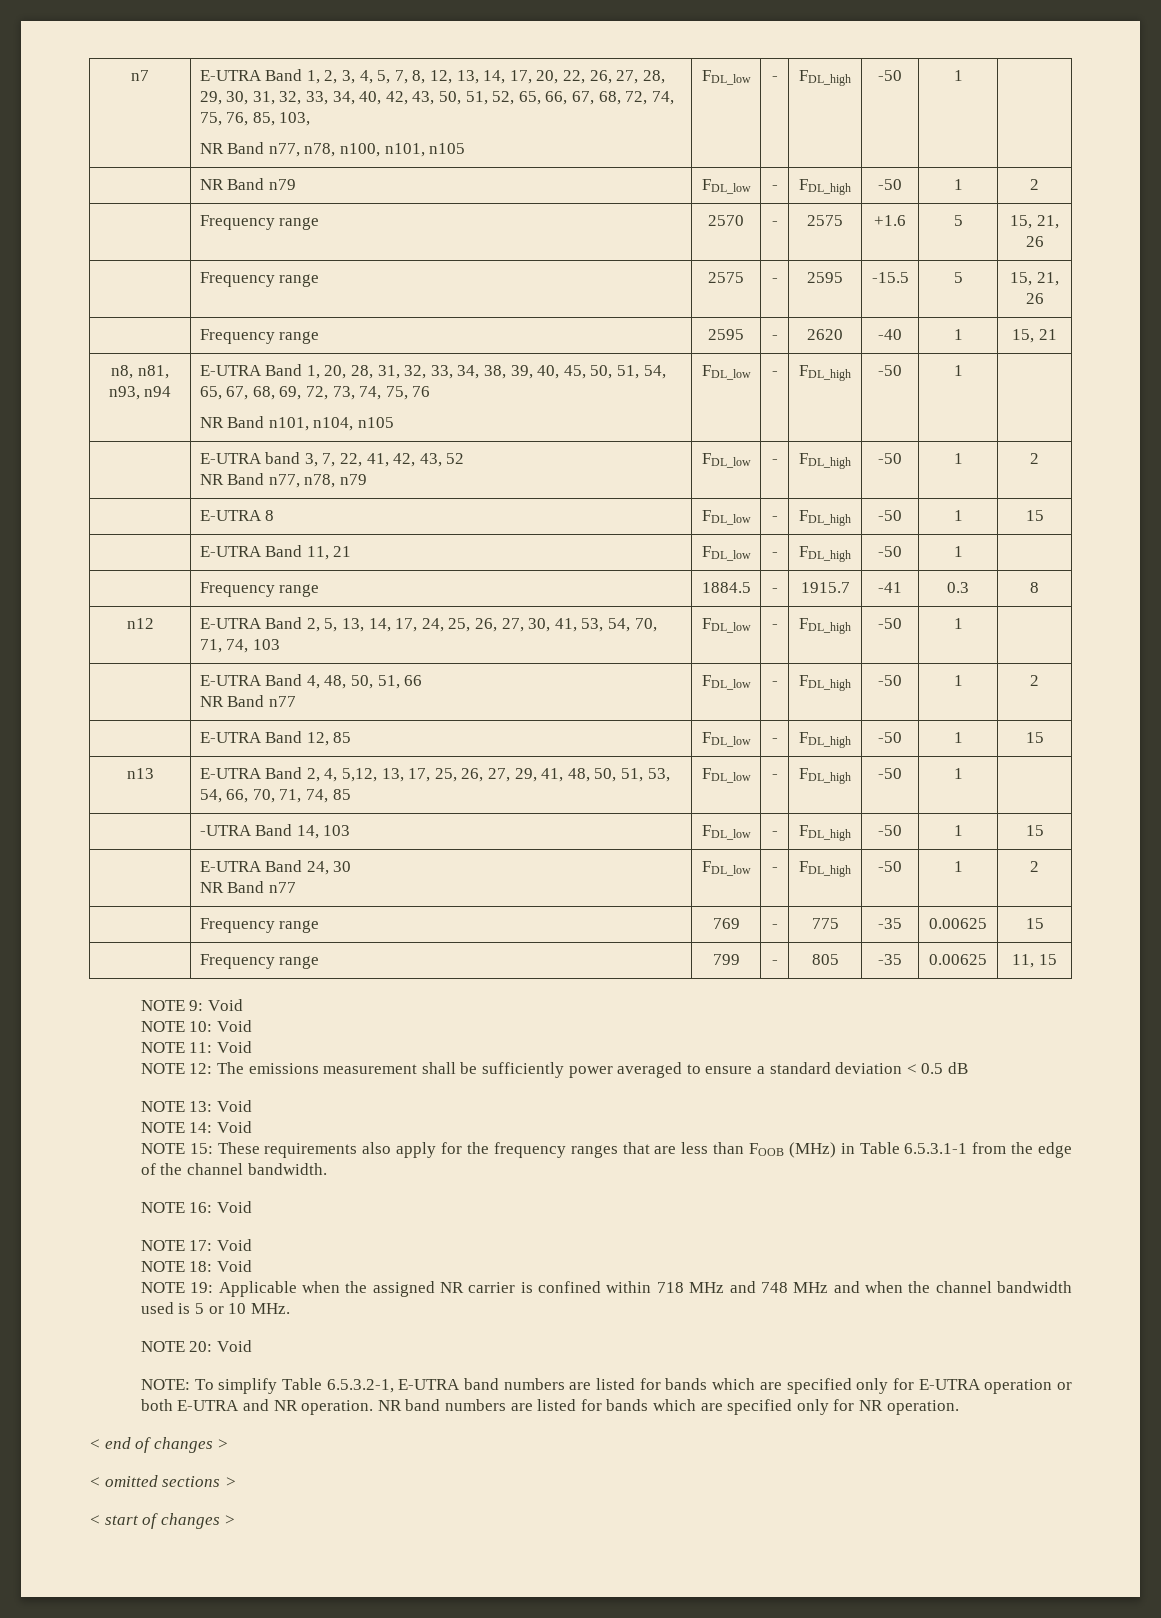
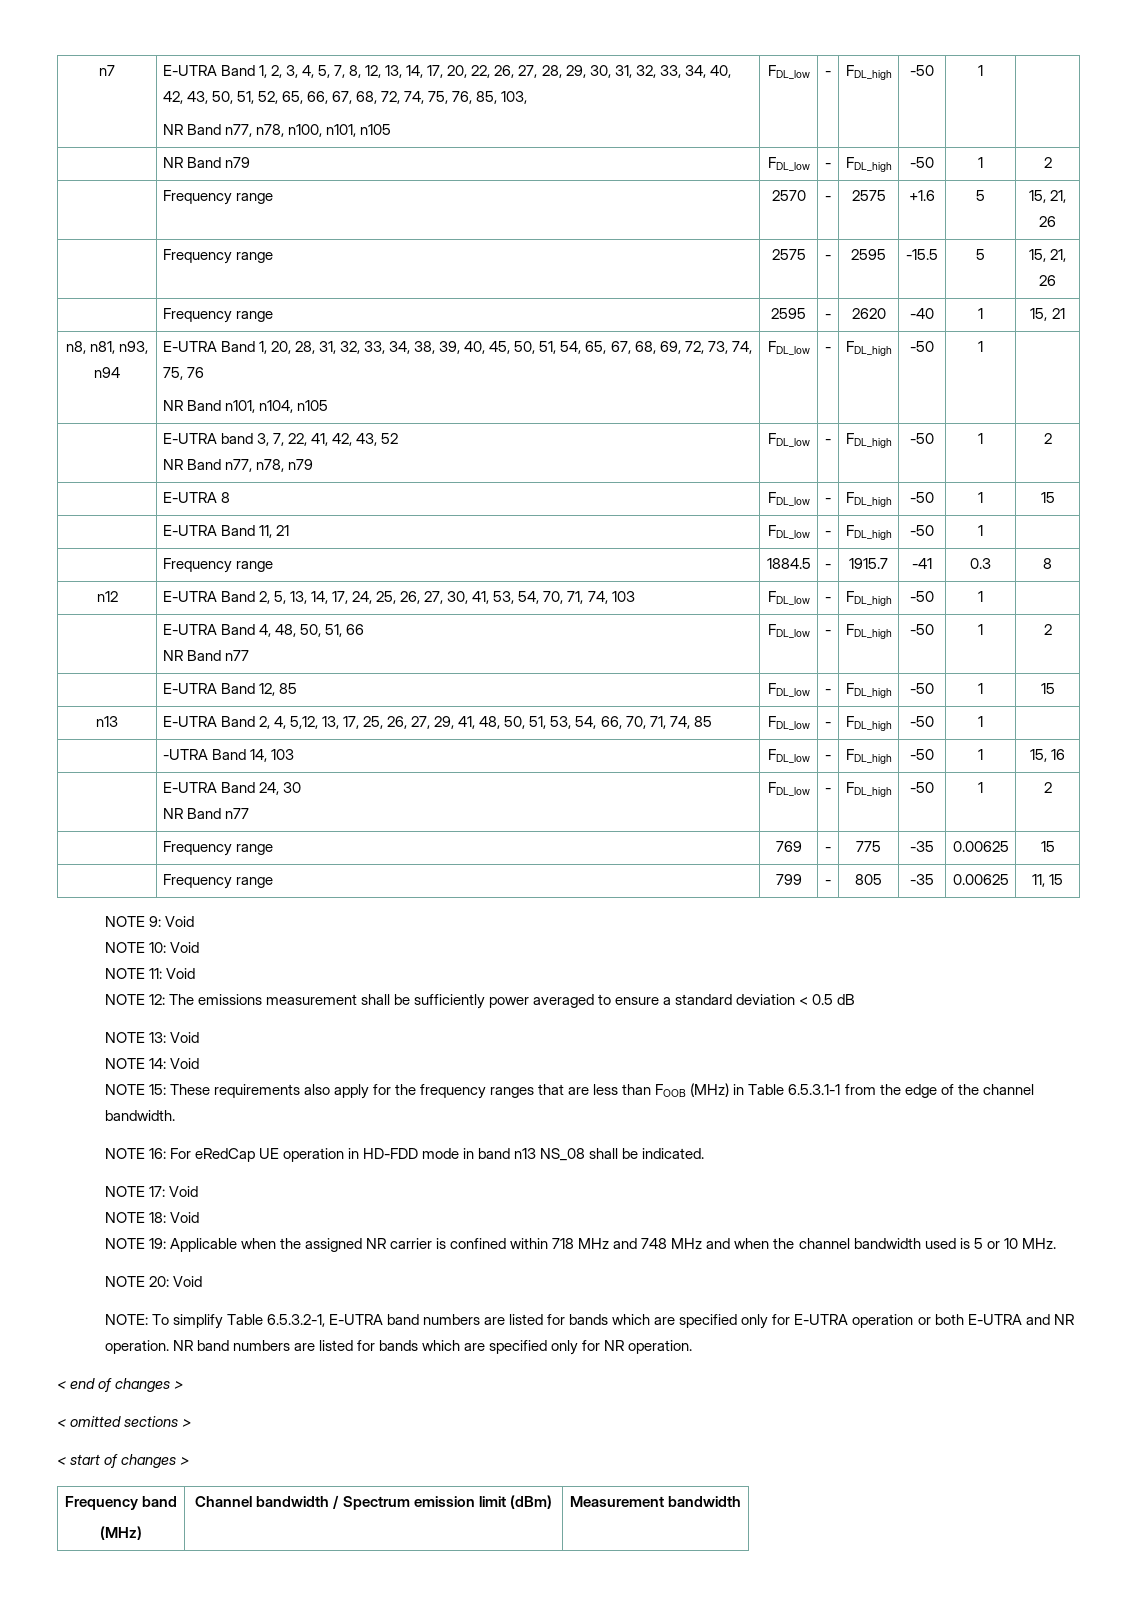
- | -UTRA Band 14, 103 | FDL_low | - | FDL_high | -50 | 1 | 15
+ | -UTRA Band 14, 103 | FDL_low | - | FDL_high | -50 | 1 | 15, 16
- NOTE 16: Void
+ NOTE 16: For eRedCap UE operation in HD-FDD mode in band n13 NS_08 shall be indicated.
+ Frequency band
+ (MHz) | Channel bandwidth / Spectrum emission limit (dBm) | Measurement bandwidth

